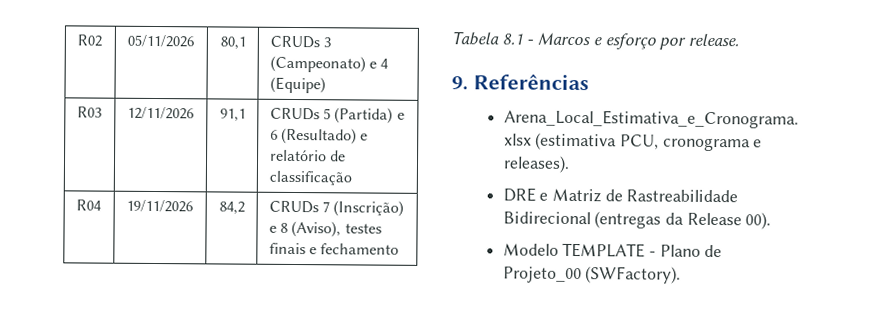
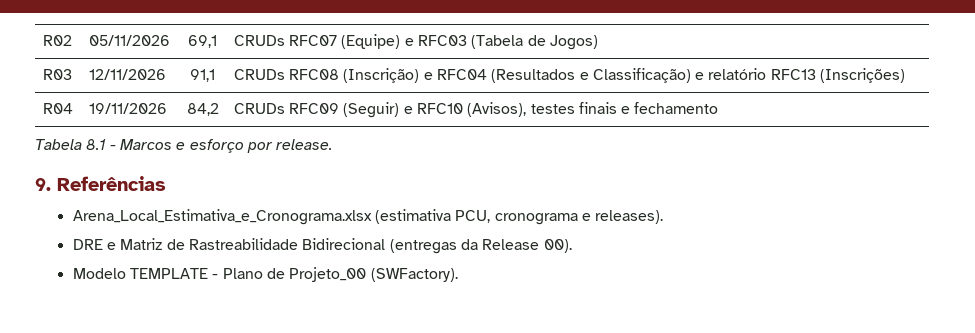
- R02 | 05/11/2026 | 80,1 | CRUDs 3 (Campeonato) e 4 (Equipe)
- R03 | 12/11/2026 | 91,1 | CRUDs 5 (Partida) e 6 (Resultado) e relatório de classificação
+ R02 | 05/11/2026 | 69,1 | CRUDs RFC07 (Equipe) e RFC03 (Tabela de Jogos)
+ R03 | 12/11/2026 | 91,1 | CRUDs RFC08 (Inscrição) e RFC04 (Resultados e Classificação) e relatório RFC13 (Inscrições)
- R04 | 19/11/2026 | 84,2 | CRUDs 7 (Inscrição) e 8 (Aviso), testes finais e fechamento
+ R04 | 19/11/2026 | 84,2 | CRUDs RFC09 (Seguir) e RFC10 (Avisos), testes finais e fechamento

